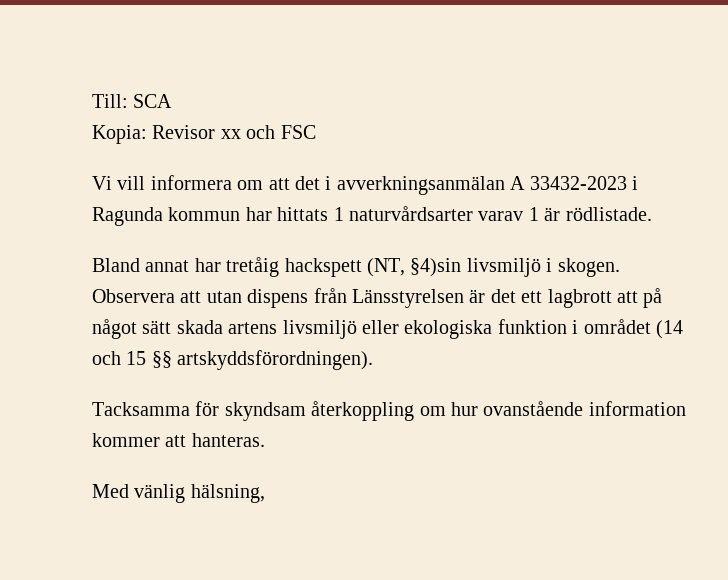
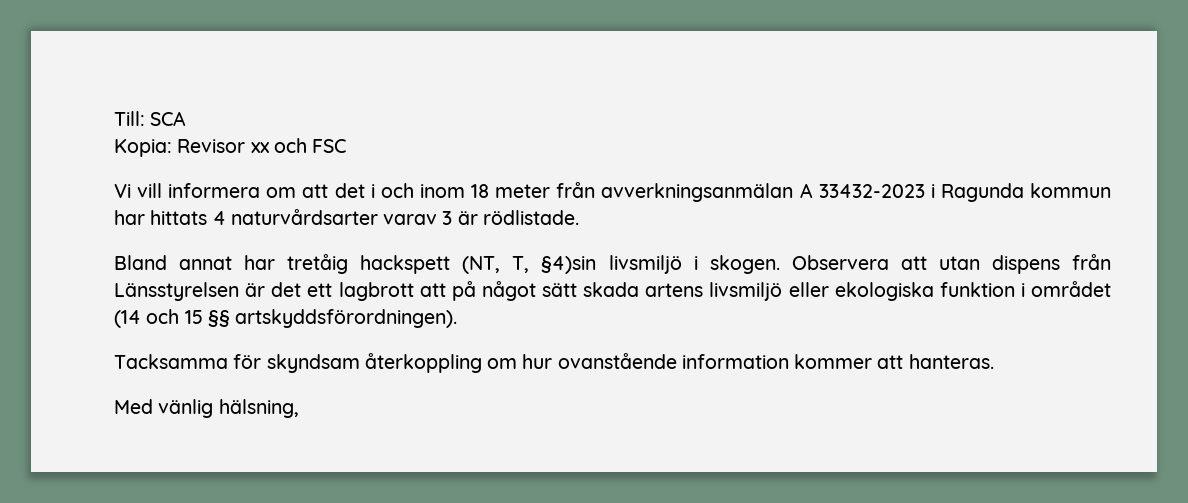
- Vi vill informera om att det i avverkningsanmälan A 33432-2023 i Ragunda kommun har hittats 1 naturvårdsarter varav 1 är rödlistade.
+ Vi vill informera om att det i och inom 18 meter från avverkningsanmälan A 33432-2023 i Ragunda kommun har hittats 4 naturvårdsarter varav 3 är rödlistade.
- Bland annat har tretåig hackspett (NT, §4)sin livsmiljö i skogen.
+ Bland annat har tretåig hackspett (NT, T, §4)sin livsmiljö i skogen.

